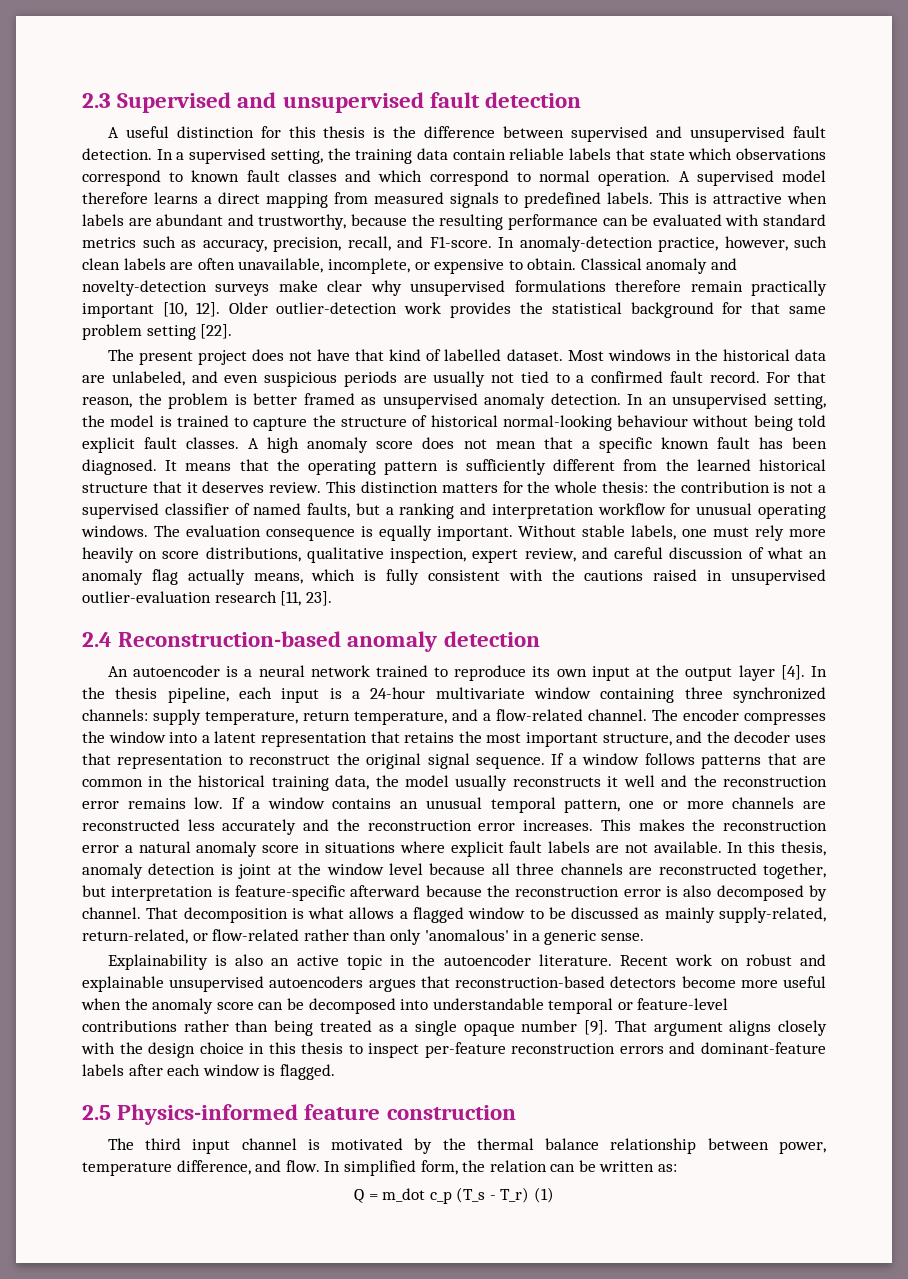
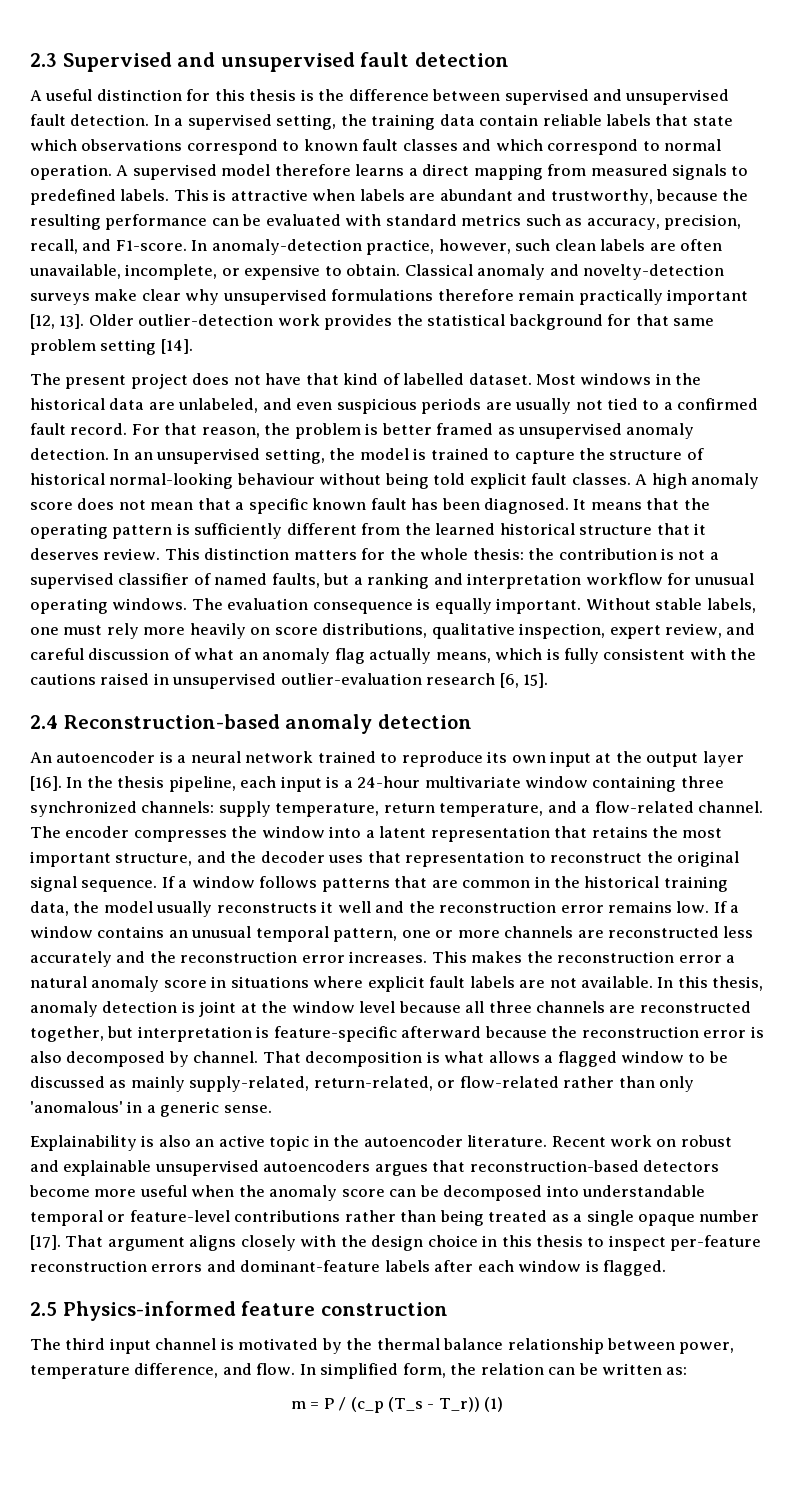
- Classical anomaly and novelty-detection surveys make clear why unsupervised formulations therefore remain practically important [10, 12].
+ Classical anomaly and novelty-detection surveys make clear why unsupervised formulations therefore remain practically important [12, 13].
- Older outlier-detection work provides the statistical background for that same problem setting [22].
+ Older outlier-detection work provides the statistical background for that same problem setting [14].
- Without stable labels, one must rely more heavily on score distributions, qualitative inspection, expert review, and careful discussion of what an anomaly flag actually means, which is fully consistent with the cautions raised in unsupervised outlier-evaluation research [11, 23].
+ Without stable labels, one must rely more heavily on score distributions, qualitative inspection, expert review, and careful discussion of what an anomaly flag actually means, which is fully consistent with the cautions raised in unsupervised outlier-evaluation research [6, 15].
- An autoencoder is a neural network trained to reproduce its own input at the output layer [4].
+ An autoencoder is a neural network trained to reproduce its own input at the output layer [16].
- Recent work on robust and explainable unsupervised autoencoders argues that reconstruction-based detectors become more useful when the anomaly score can be decomposed into understandable temporal or feature-level contributions rather than being treated as a single opaque number [9].
+ Recent work on robust and explainable unsupervised autoencoders argues that reconstruction-based detectors become more useful when the anomaly score can be decomposed into understandable temporal or feature-level contributions rather than being treated as a single opaque number [17].
- Q = m_dot c_p (T_s - T_r) (1)
+ m = P / (c_p (T_s - T_r)) (1)

